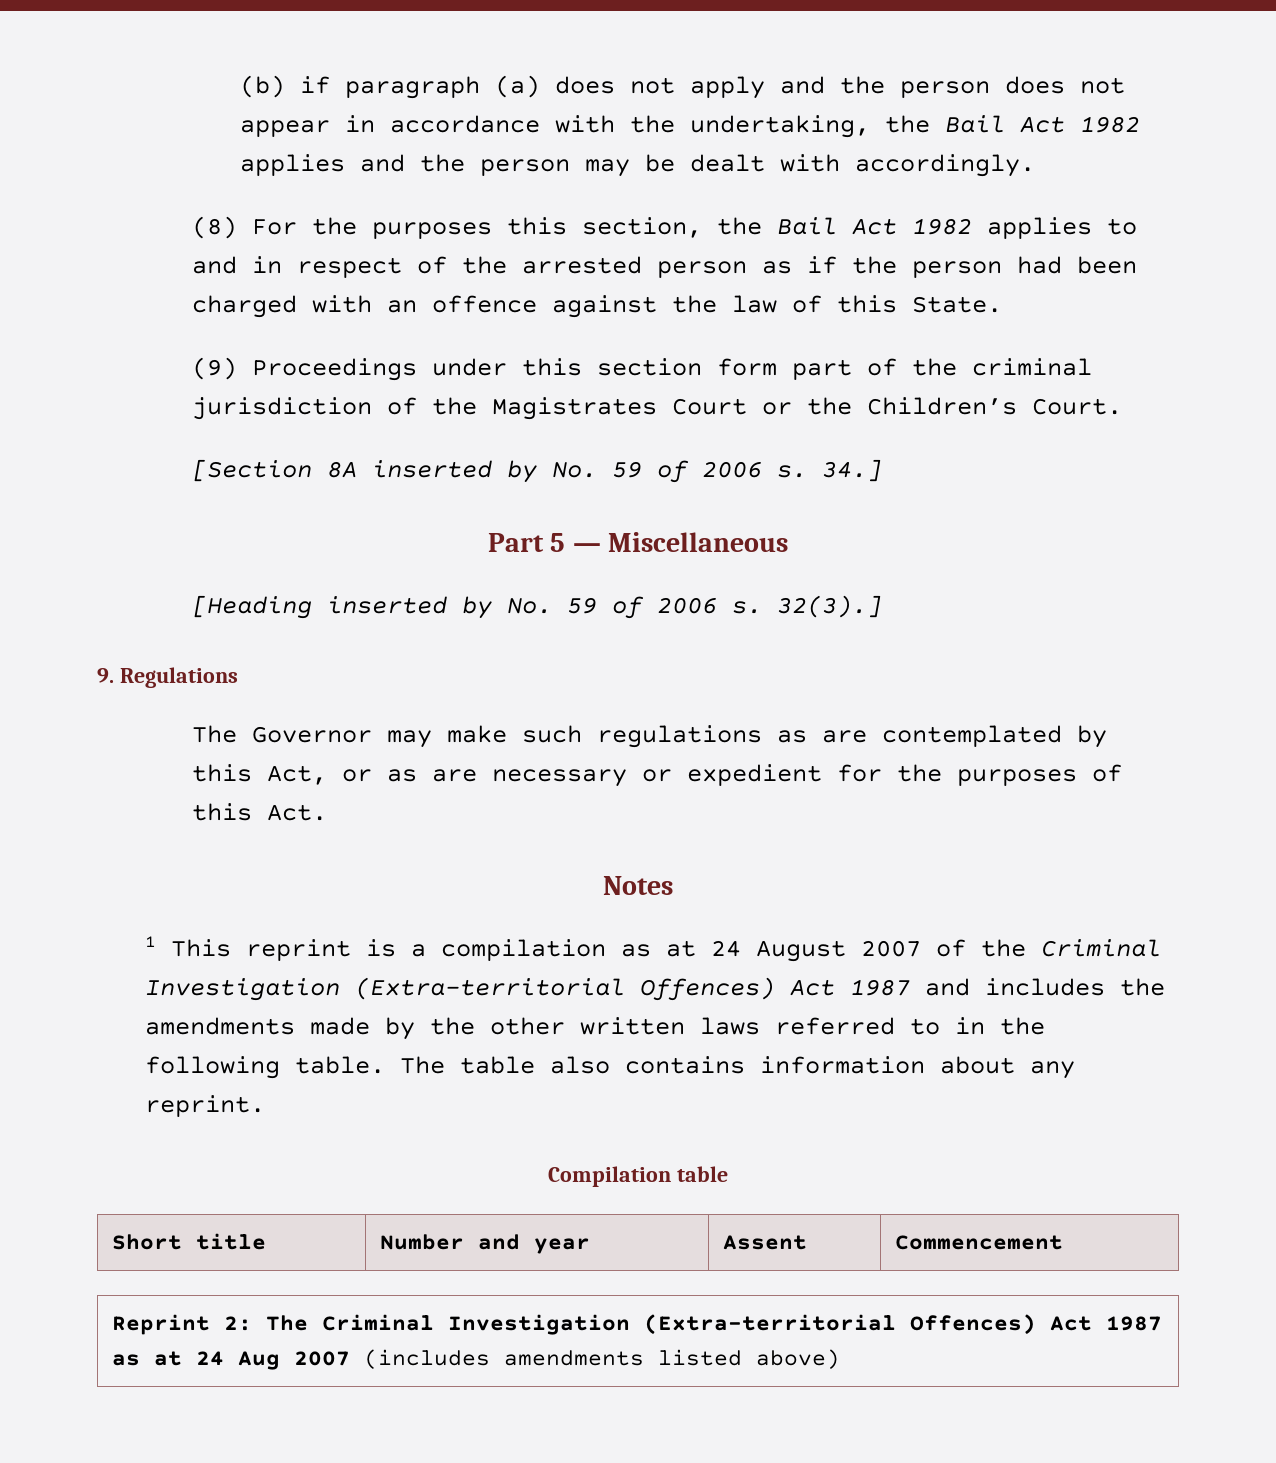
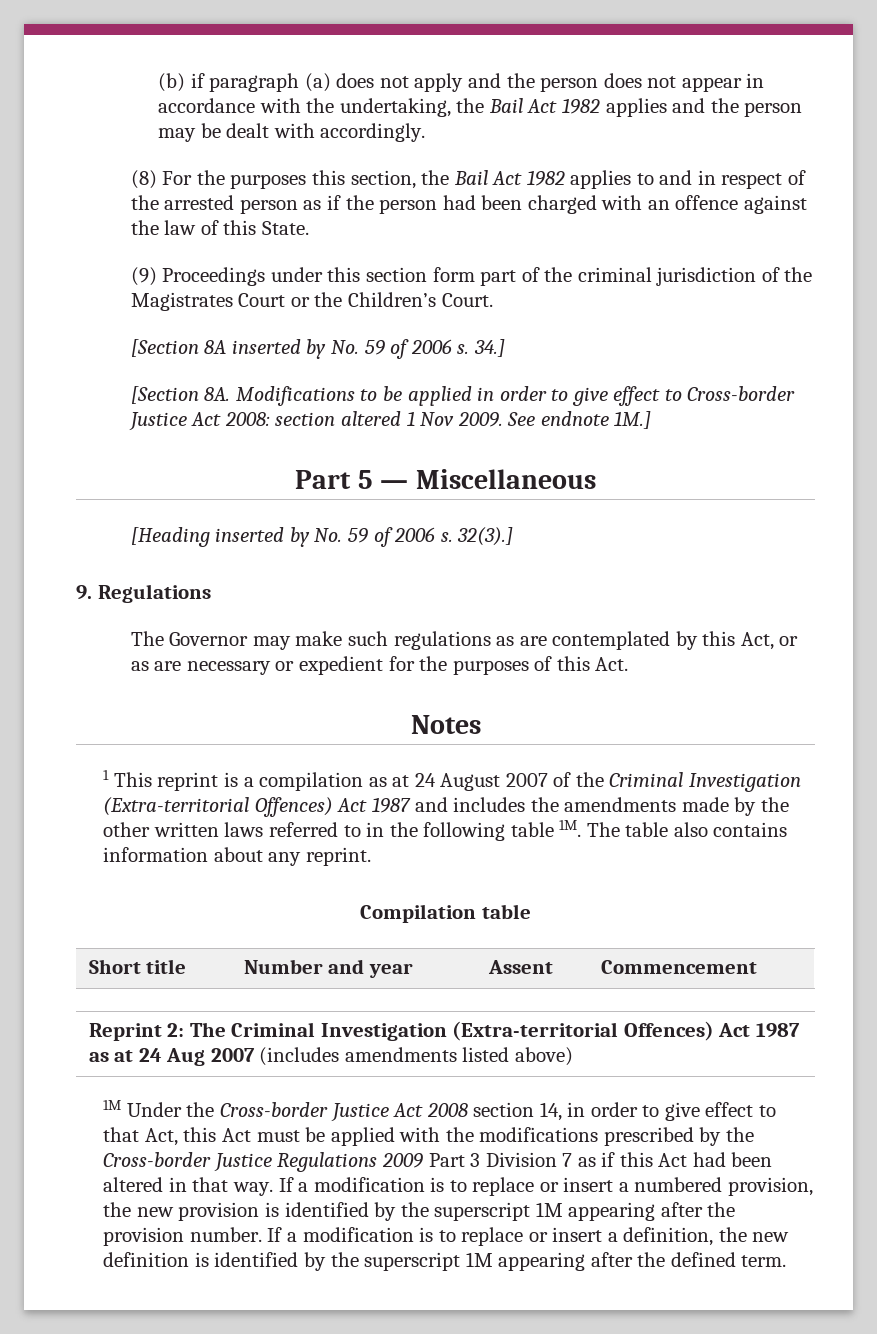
+ [Section 8A. Modifications to be applied in order to give effect to Cross-border Justice Act 2008: section altered 1 Nov 2009. See endnote 1M.]
- 1 This reprint is a compilation as at 24 August 2007 of the Criminal Investigation (Extra-territorial Offences) Act 1987 and includes the amendments made by the other written laws referred to in the following table.
+ 1 This reprint is a compilation as at 24 August 2007 of the Criminal Investigation (Extra-territorial Offences) Act 1987 and includes the amendments made by the other written laws referred to in the following table 1M.
+ 1M Under the Cross-border Justice Act 2008 section 14, in order to give effect to that Act, this Act must be applied with the modifications prescribed by the Cross-border Justice Regulations 2009 Part 3 Division 7 as if this Act had been altered in that way. If a modification is to replace or insert a numbered provision, the new provision is identified by the superscript 1M appearing after the provision number. If a modification is to replace or insert a definition, the new definition is identified by the superscript 1M appearing after the defined term.

